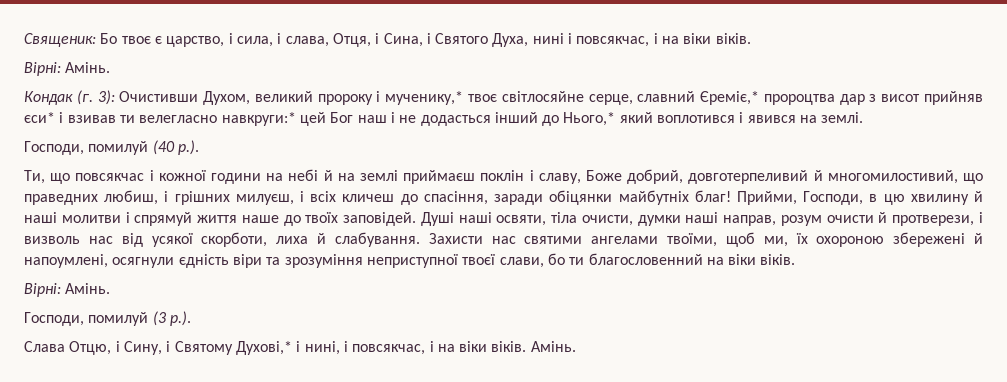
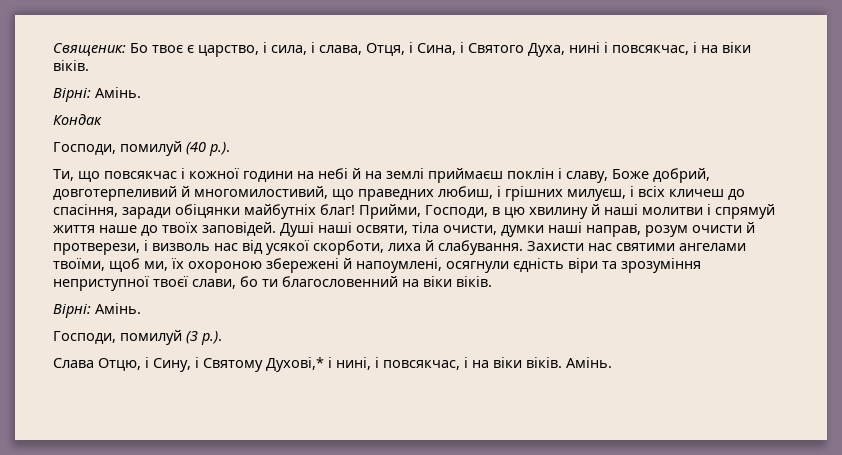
- Кондак (г. 3): Очистивши Духом, великий пророку і мученику,* твоє світлосяйне серце, славний Єреміє,* пророцтва дар з висот прийняв єси* і взивав ти велегласно навкруги:* цей Бог наш і не додасться інший до Нього,* який воплотився і явився на землі.
+ Кондак

